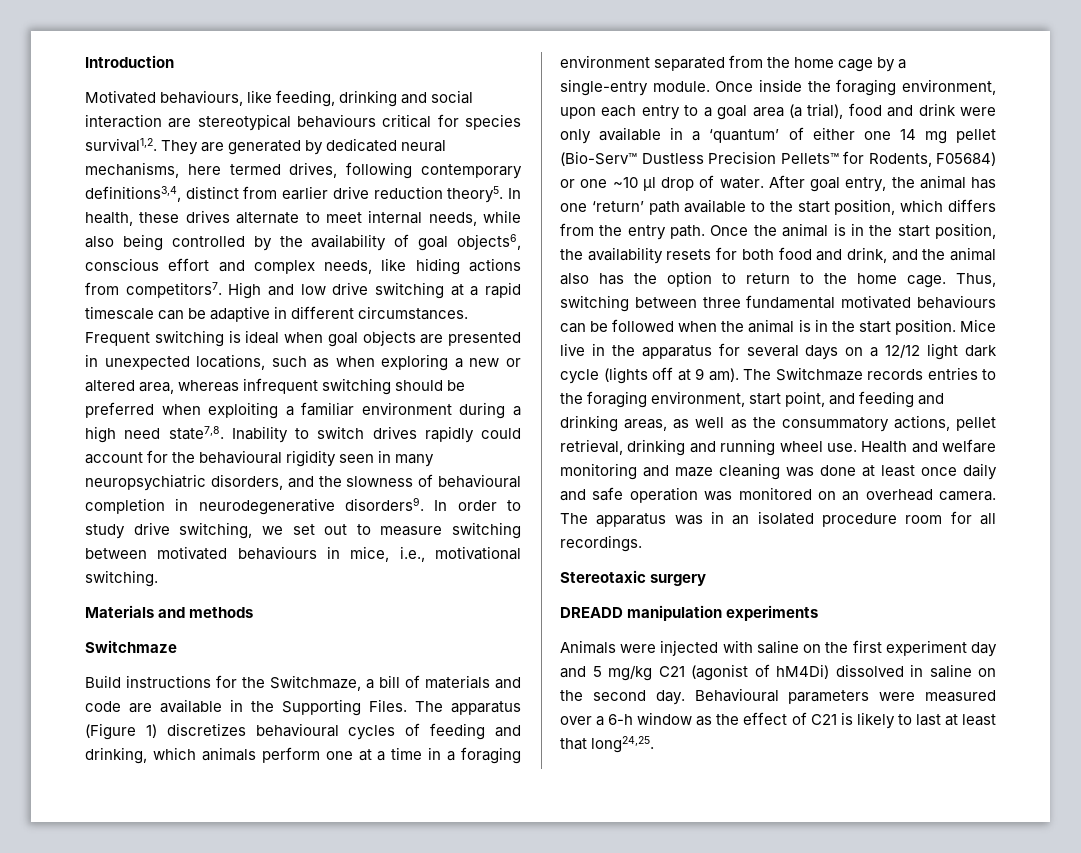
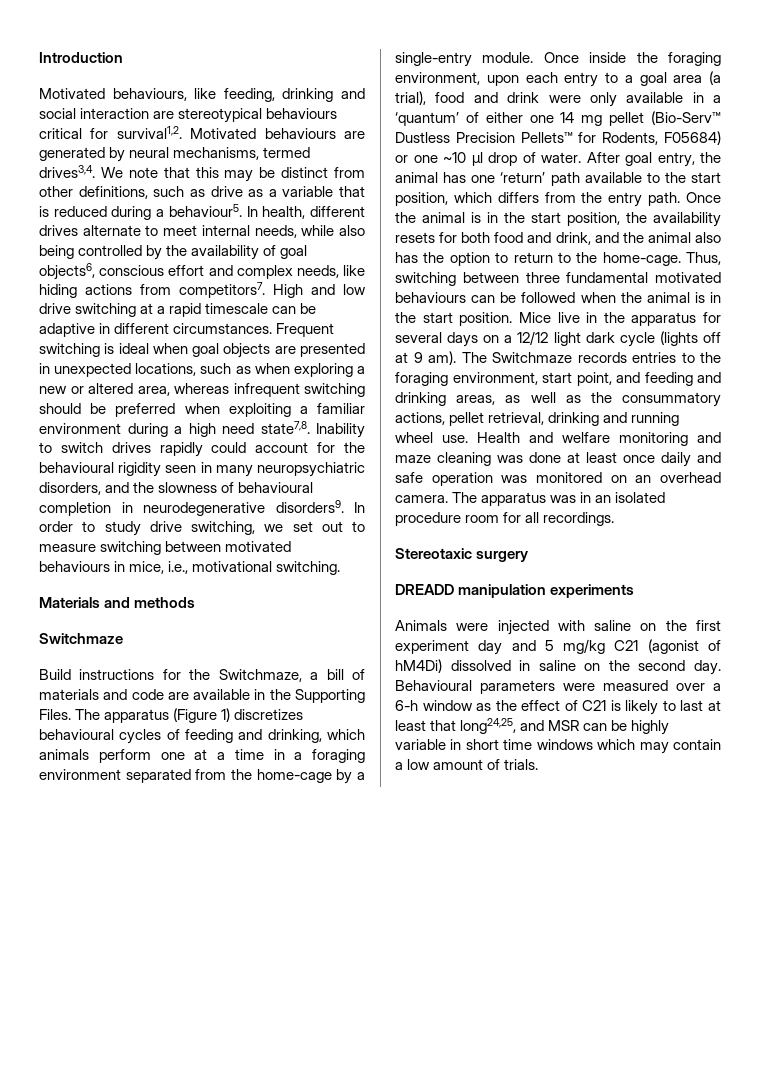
- Motivated behaviours, like feeding, drinking and social interaction are stereotypical behaviours critical for species survival1,2. They are generated by dedicated neural mechanisms, here termed drives, following contemporary definitions3,4, distinct from earlier drive reduction theory5.
+ Motivated behaviours, like feeding, drinking and social interaction are stereotypical behaviours critical for survival1,2. Motivated behaviours are generated by neural mechanisms, termed drives3,4. We note that this may be distinct from other definitions, such as drive as a variable that is reduced during a behaviour5.
- In health, these drives alternate to meet internal needs, while also being controlled by the availability of goal objects6, conscious effort and complex needs, like hiding actions from competitors7.
+ In health, different drives alternate to meet internal needs, while also being controlled by the availability of goal objects6, conscious effort and complex needs, like hiding actions from competitors7.
- The apparatus (Figure 1) discretizes behavioural cycles of feeding and drinking, which animals perform one at a time in a foraging environment separated from the home cage by a single-entry module.
+ The apparatus (Figure 1) discretizes behavioural cycles of feeding and drinking, which animals perform one at a time in a foraging environment separated from the home-cage by a single-entry module.
- Once the animal is in the start position, the availability resets for both food and drink, and the animal also has the option to return to the home cage.
+ Once the animal is in the start position, the availability resets for both food and drink, and the animal also has the option to return to the home-cage.
- Behavioural parameters were measured over a 6-h window as the effect of C21 is likely to last at least that long24,25.
+ Behavioural parameters were measured over a 6-h window as the effect of C21 is likely to last at least that long24,25, and MSR can be highly variable in short time windows which may contain a low amount of trials.

